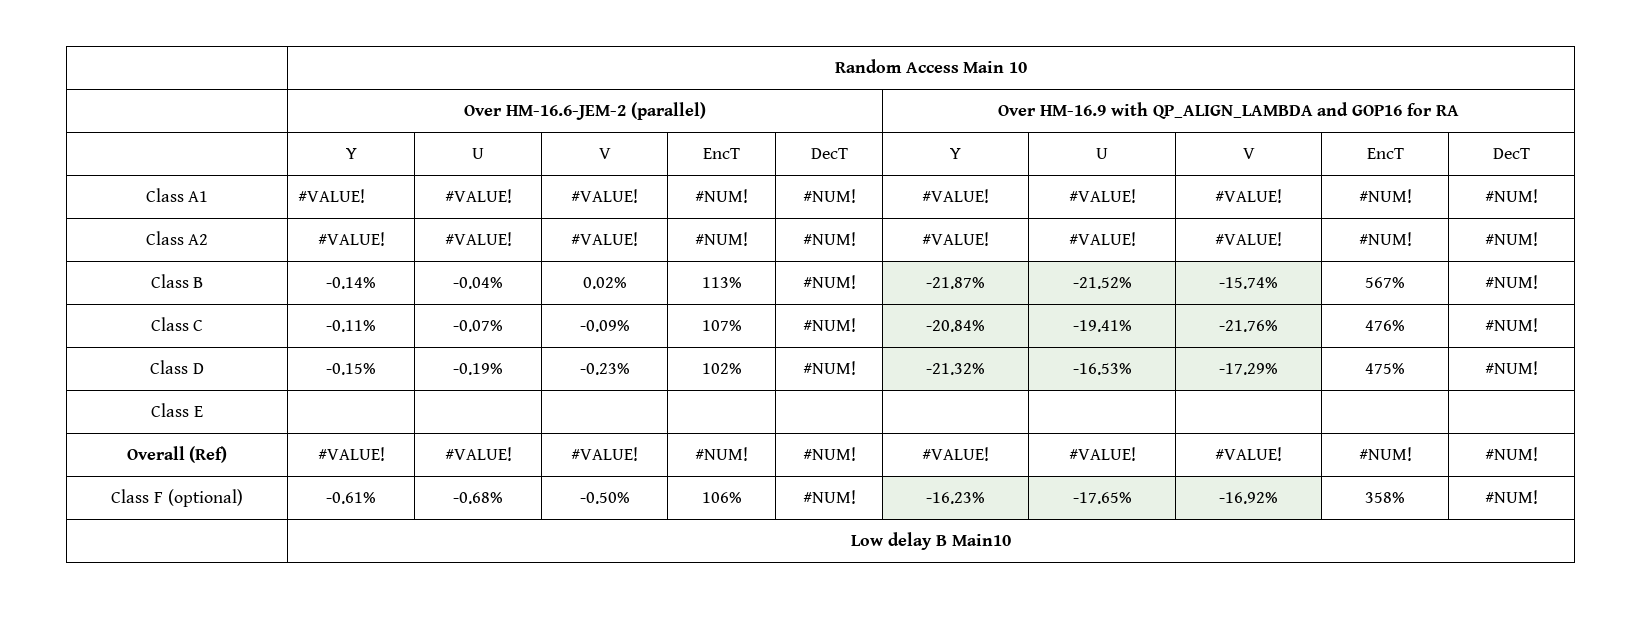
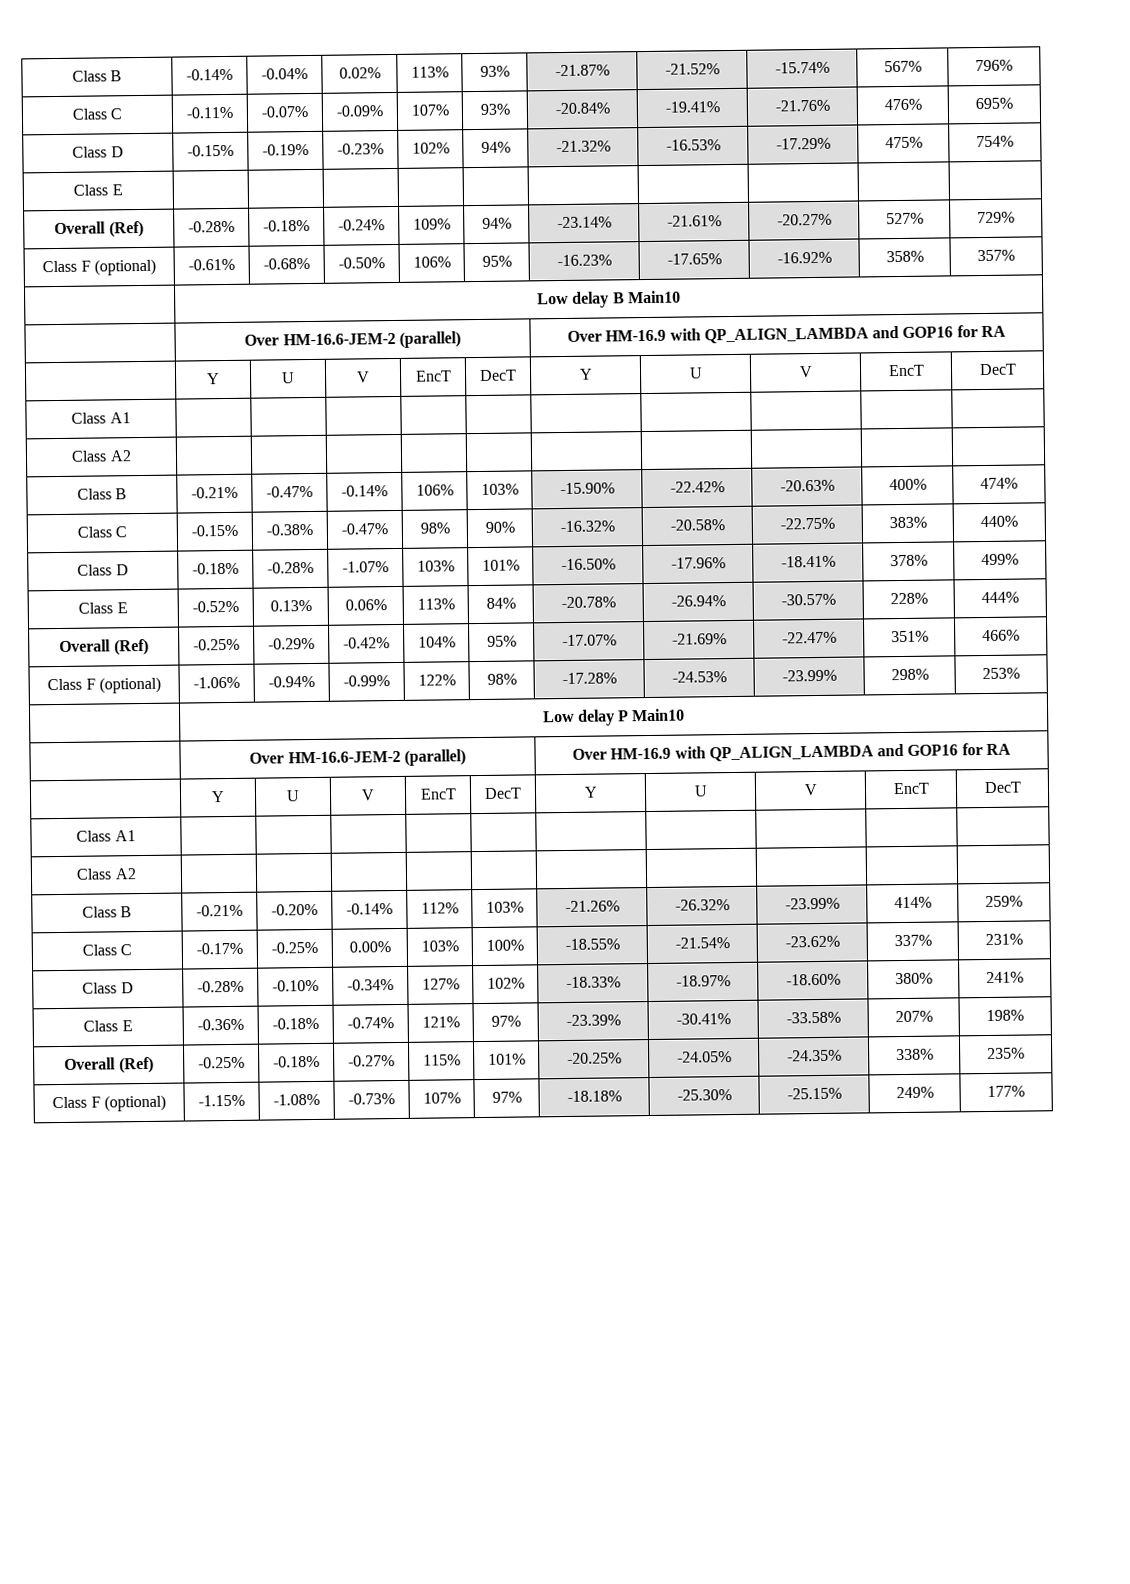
- | Random Access Main 10
+ Class B | -0.14% | -0.04% | 0.02% | 113% | 93% | -21.87% | -21.52% | -15.74% | 567% | 796%
+ Class C | -0.11% | -0.07% | -0.09% | 107% | 93% | -20.84% | -19.41% | -21.76% | 476% | 695%
+ Class D | -0.15% | -0.19% | -0.23% | 102% | 94% | -21.32% | -16.53% | -17.29% | 475% | 754%
+ Class E | | | | | | | | | |
+ Overall (Ref) | -0.28% | -0.18% | -0.24% | 109% | 94% | -23.14% | -21.61% | -20.27% | 527% | 729%
+ Class F (optional) | -0.61% | -0.68% | -0.50% | 106% | 95% | -16.23% | -17.65% | -16.92% | 358% | 357%
+ | Low delay B Main10
  | Over HM-16.6-JEM-2 (parallel) | Over HM-16.9 with QP_ALIGN_LAMBDA and GOP16 for RA
  | Y | U | V | EncT | DecT | Y | U | V | EncT | DecT
- Class A1 | #VALUE! | #VALUE! | #VALUE! | #NUM! | #NUM! | #VALUE! | #VALUE! | #VALUE! | #NUM! | #NUM!
- Class A2 | #VALUE! | #VALUE! | #VALUE! | #NUM! | #NUM! | #VALUE! | #VALUE! | #VALUE! | #NUM! | #NUM!
- Class B | -0.14% | -0.04% | 0.02% | 113% | #NUM! | -21.87% | -21.52% | -15.74% | 567% | #NUM!
- Class C | -0.11% | -0.07% | -0.09% | 107% | #NUM! | -20.84% | -19.41% | -21.76% | 476% | #NUM!
- Class D | -0.15% | -0.19% | -0.23% | 102% | #NUM! | -21.32% | -16.53% | -17.29% | 475% | #NUM!
- Class E | | | | | | | | | |
- Overall (Ref) | #VALUE! | #VALUE! | #VALUE! | #NUM! | #NUM! | #VALUE! | #VALUE! | #VALUE! | #NUM! | #NUM!
- Class F (optional) | -0.61% | -0.68% | -0.50% | 106% | #NUM! | -16.23% | -17.65% | -16.92% | 358% | #NUM!
- | Low delay B Main10
+ Class A1 | | | | | | | | | |
+ Class A2 | | | | | | | | | |
+ Class B | -0.21% | -0.47% | -0.14% | 106% | 103% | -15.90% | -22.42% | -20.63% | 400% | 474%
+ Class C | -0.15% | -0.38% | -0.47% | 98% | 90% | -16.32% | -20.58% | -22.75% | 383% | 440%
+ Class D | -0.18% | -0.28% | -1.07% | 103% | 101% | -16.50% | -17.96% | -18.41% | 378% | 499%
+ Class E | -0.52% | 0.13% | 0.06% | 113% | 84% | -20.78% | -26.94% | -30.57% | 228% | 444%
+ Overall (Ref) | -0.25% | -0.29% | -0.42% | 104% | 95% | -17.07% | -21.69% | -22.47% | 351% | 466%
+ Class F (optional) | -1.06% | -0.94% | -0.99% | 122% | 98% | -17.28% | -24.53% | -23.99% | 298% | 253%
+ | Low delay P Main10
+ | Over HM-16.6-JEM-2 (parallel) | Over HM-16.9 with QP_ALIGN_LAMBDA and GOP16 for RA
+ | Y | U | V | EncT | DecT | Y | U | V | EncT | DecT
+ Class A1 | | | | | | | | | |
+ Class A2 | | | | | | | | | |
+ Class B | -0.21% | -0.20% | -0.14% | 112% | 103% | -21.26% | -26.32% | -23.99% | 414% | 259%
+ Class C | -0.17% | -0.25% | 0.00% | 103% | 100% | -18.55% | -21.54% | -23.62% | 337% | 231%
+ Class D | -0.28% | -0.10% | -0.34% | 127% | 102% | -18.33% | -18.97% | -18.60% | 380% | 241%
+ Class E | -0.36% | -0.18% | -0.74% | 121% | 97% | -23.39% | -30.41% | -33.58% | 207% | 198%
+ Overall (Ref) | -0.25% | -0.18% | -0.27% | 115% | 101% | -20.25% | -24.05% | -24.35% | 338% | 235%
+ Class F (optional) | -1.15% | -1.08% | -0.73% | 107% | 97% | -18.18% | -25.30% | -25.15% | 249% | 177%

